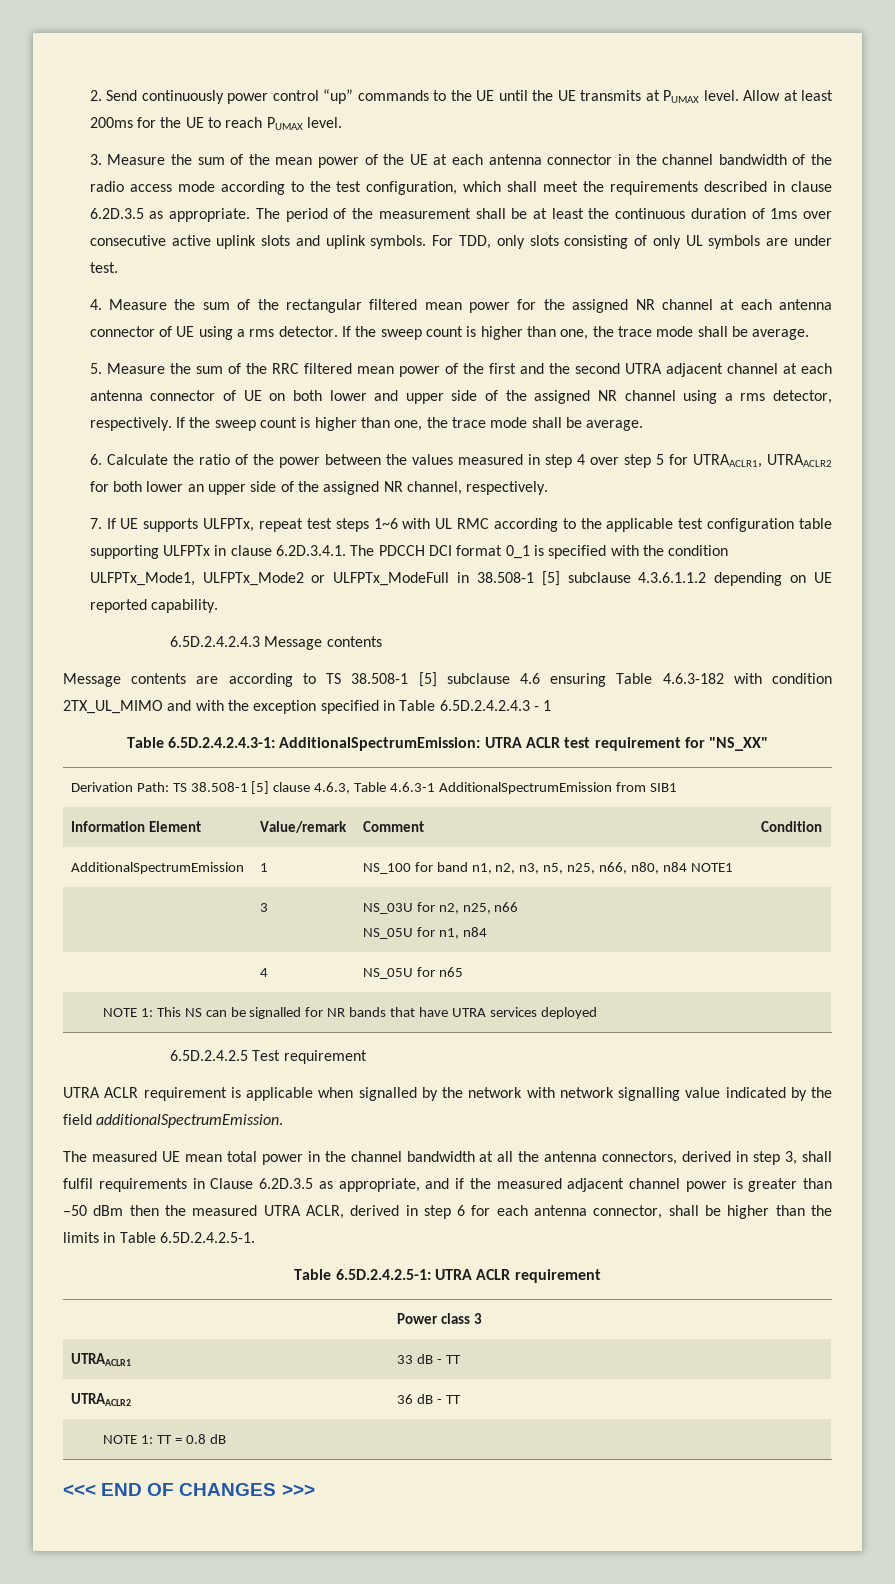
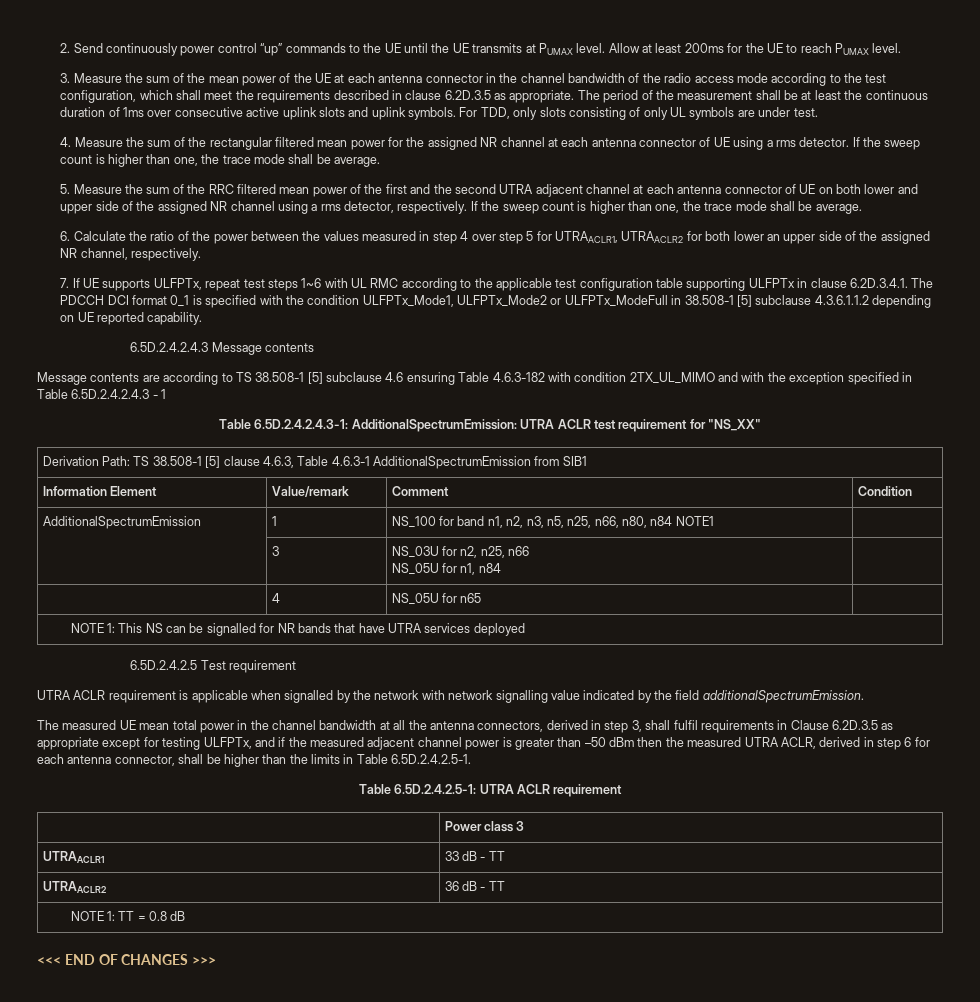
- The measured UE mean total power in the channel bandwidth at all the antenna connectors, derived in step 3, shall fulfil requirements in Clause 6.2D.3.5 as appropriate, and if the measured adjacent channel power is greater than –50 dBm then the measured UTRA ACLR, derived in step 6 for each antenna connector, shall be higher than the limits in Table 6.5D.2.4.2.5-1.
+ The measured UE mean total power in the channel bandwidth at all the antenna connectors, derived in step 3, shall fulfil requirements in Clause 6.2D.3.5 as appropriate except for testing ULFPTx, and if the measured adjacent channel power is greater than –50 dBm then the measured UTRA ACLR, derived in step 6 for each antenna connector, shall be higher than the limits in Table 6.5D.2.4.2.5-1.

